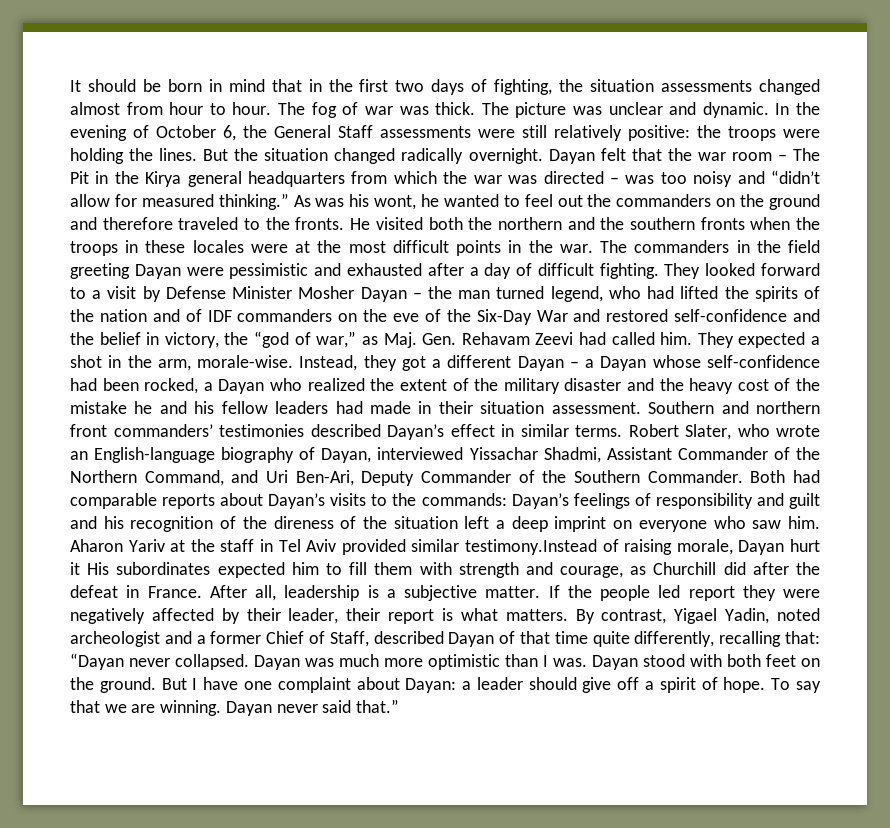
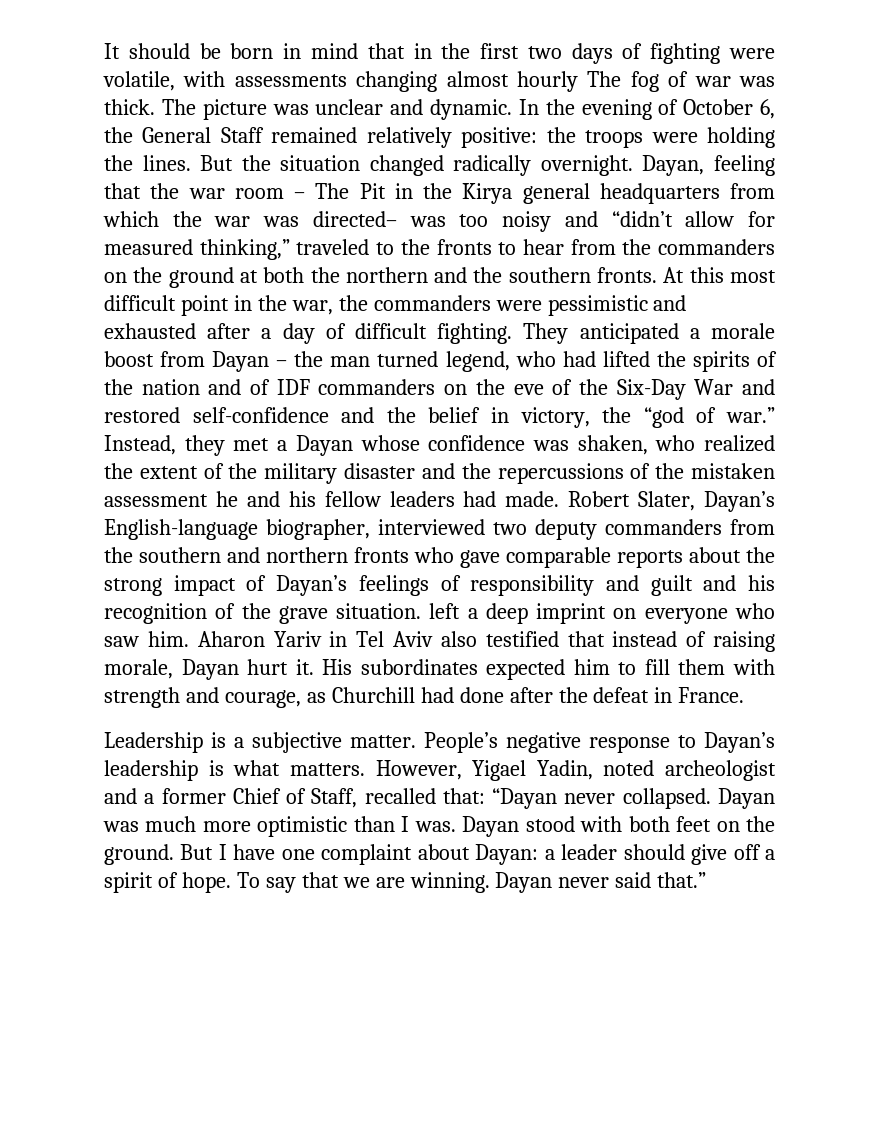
- It should be born in mind that in the first two days of fighting, the situation assessments changed almost from hour to hour. The fog of war was thick.
+ It should be born in mind that in the first two days of fighting were volatile, with assessments changing almost hourly The fog of war was thick.
- In the evening of October 6, the General Staff assessments were still relatively positive: the troops were holding the lines.
+ In the evening of October 6, the General Staff remained relatively positive: the troops were holding the lines.
- Dayan felt that the war room – The Pit in the Kirya general headquarters from which the war was directed – was too noisy and “didn’t allow for measured thinking.” As was his wont, he wanted to feel out the commanders on the ground and therefore traveled to the fronts. He visited both the northern and the southern fronts when the troops in these locales were at the most difficult points in the war. The commanders in the field greeting Dayan were pessimistic and exhausted after a day of difficult fighting.
+ Dayan, feeling that the war room – The Pit in the Kirya general headquarters from which the war was directed– was too noisy and “didn’t allow for measured thinking,” traveled to the fronts to hear from the commanders on the ground at both the northern and the southern fronts. At this most difficult point in the war, the commanders were pessimistic and exhausted after a day of difficult fighting.
- They looked forward to a visit by Defense Minister Mosher Dayan – the man turned legend, who had lifted the spirits of the nation and of IDF commanders on the eve of the Six-Day War and restored self-confidence and the belief in victory, the “god of war,” as Maj. Gen. Rehavam Zeevi had called him. They expected a shot in the arm, morale-wise. Instead, they got a different Dayan – a Dayan whose self-confidence had been rocked, a Dayan who realized the extent of the military disaster and the heavy cost of the mistake he and his fellow leaders had made in their situation assessment. Southern and northern front commanders’ testimonies described Dayan’s effect in similar terms. Robert Slater, who wrote an English-language biography of Dayan, interviewed Yissachar Shadmi, Assistant Commander of the Northern Command, and Uri Ben-Ari, Deputy Commander of the Southern Commander. Both had comparable reports about Dayan’s visits to the commands: Dayan’s feelings of responsibility and guilt and his recognition of the direness of the situation left a deep imprint on everyone who saw him.
+ They anticipated a morale boost from Dayan – the man turned legend, who had lifted the spirits of the nation and of IDF commanders on the eve of the Six-Day War and restored self-confidence and the belief in victory, the “god of war.” Instead, they met a Dayan whose confidence was shaken, who realized the extent of the military disaster and the repercussions of the mistaken assessment he and his fellow leaders had made. Robert Slater, Dayan’s English-language biographer, interviewed two deputy commanders from the southern and northern fronts who gave comparable reports about the strong impact of Dayan’s feelings of responsibility and guilt and his recognition of the grave situation. left a deep imprint on everyone who saw him.
- Aharon Yariv at the staff in Tel Aviv provided similar testimony.Instead of raising morale, Dayan hurt it His subordinates expected him to fill them with strength and courage, as Churchill did after the defeat in France. After all, leadership is a subjective matter.
+ Aharon Yariv in Tel Aviv also testified that instead of raising morale, Dayan hurt it. His subordinates expected him to fill them with strength and courage, as Churchill had done after the defeat in France.
+ Leadership is a subjective matter.
- If the people led report they were negatively affected by their leader, their report is what matters.
+ People’s negative response to Dayan’s leadership is what matters.
- By contrast, Yigael Yadin, noted archeologist and a former Chief of Staff, described Dayan of that time quite differently, recalling that: “Dayan never collapsed.
+ However, Yigael Yadin, noted archeologist and a former Chief of Staff, recalled that: “Dayan never collapsed.

